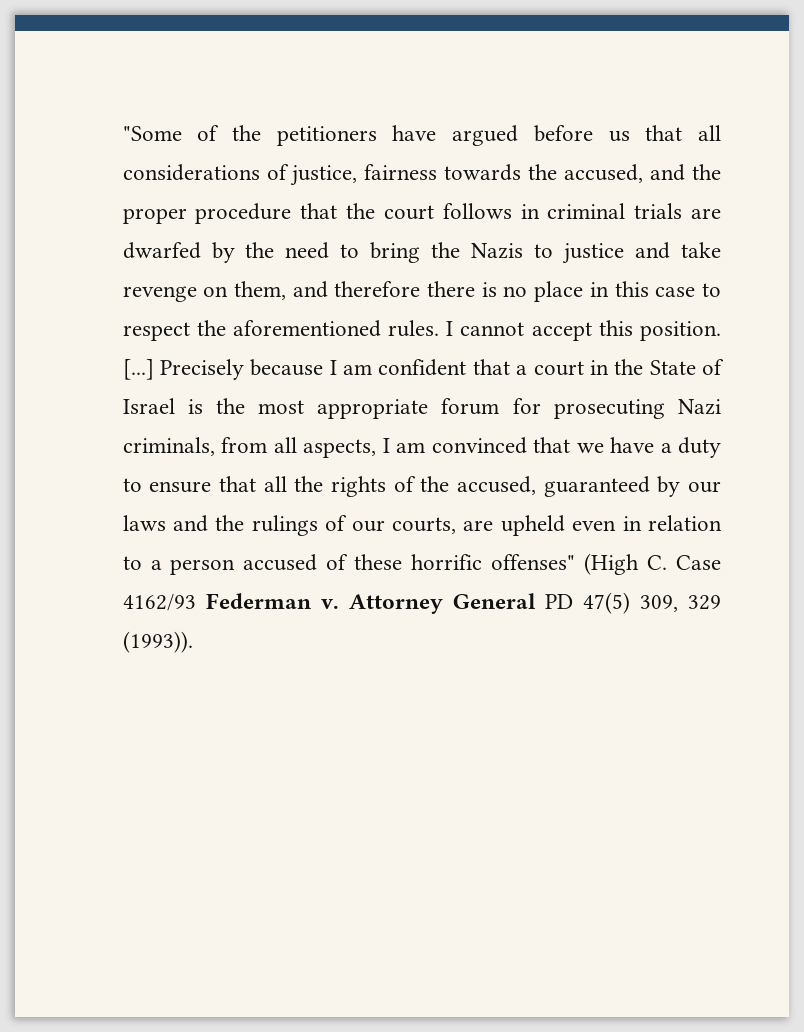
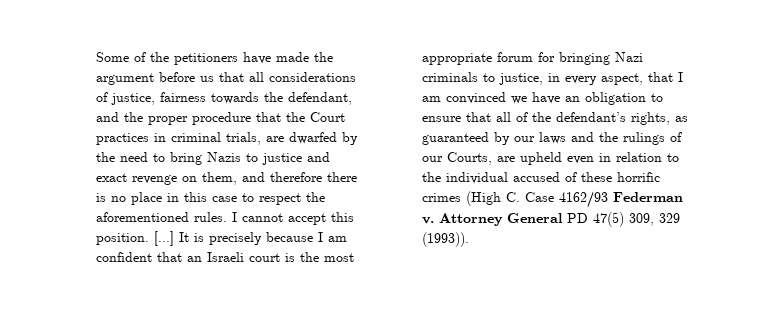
- "Some of the petitioners have argued before us that all considerations of justice, fairness towards the accused, and the proper procedure that the court follows in criminal trials are dwarfed by the need to bring the Nazis to justice and take revenge on them, and therefore there is no place in this case to respect the aforementioned rules.
+ Some of the petitioners have made the argument before us that all considerations of justice, fairness towards the defendant, and the proper procedure that the Court practices in criminal trials, are dwarfed by the need to bring Nazis to justice and exact revenge on them, and therefore there is no place in this case to respect the aforementioned rules.
- Precisely because I am confident that a court in the State of Israel is the most appropriate forum for prosecuting Nazi criminals, from all aspects, I am convinced that we have a duty to ensure that all the rights of the accused, guaranteed by our laws and the rulings of our courts, are upheld even in relation to a person accused of these horrific offenses" (High C. Case 4162/93 Federman v.
+ It is precisely because I am confident that an Israeli court is the most appropriate forum for bringing Nazi criminals to justice, in every aspect, that I am convinced we have an obligation to ensure that all of the defendant’s rights, as guaranteed by our laws and the rulings of our Courts, are upheld even in relation to the individual accused of these horrific crimes (High C. Case 4162/93 Federman v.

